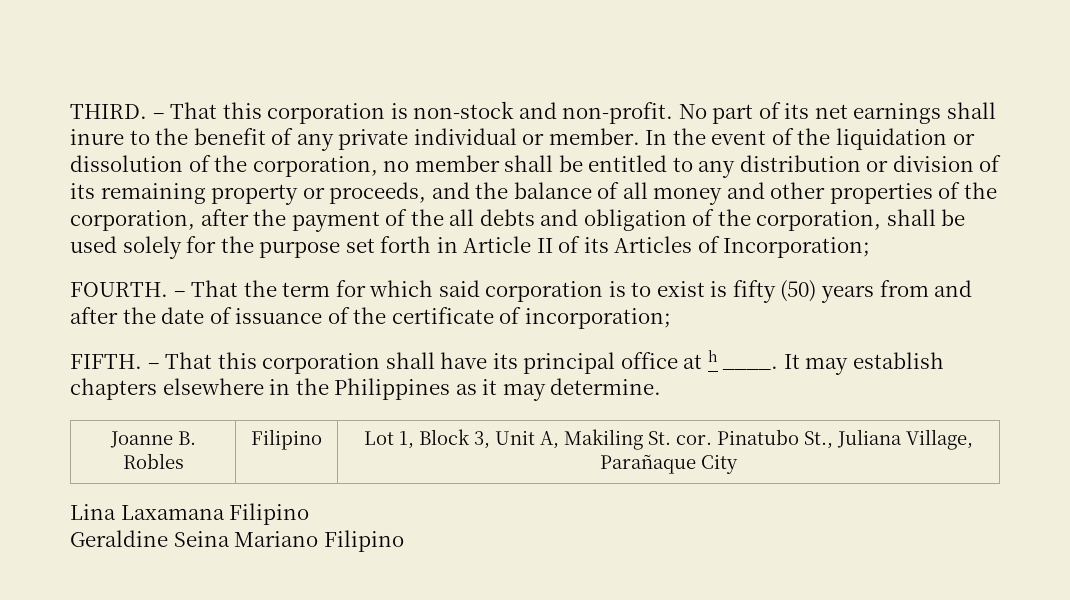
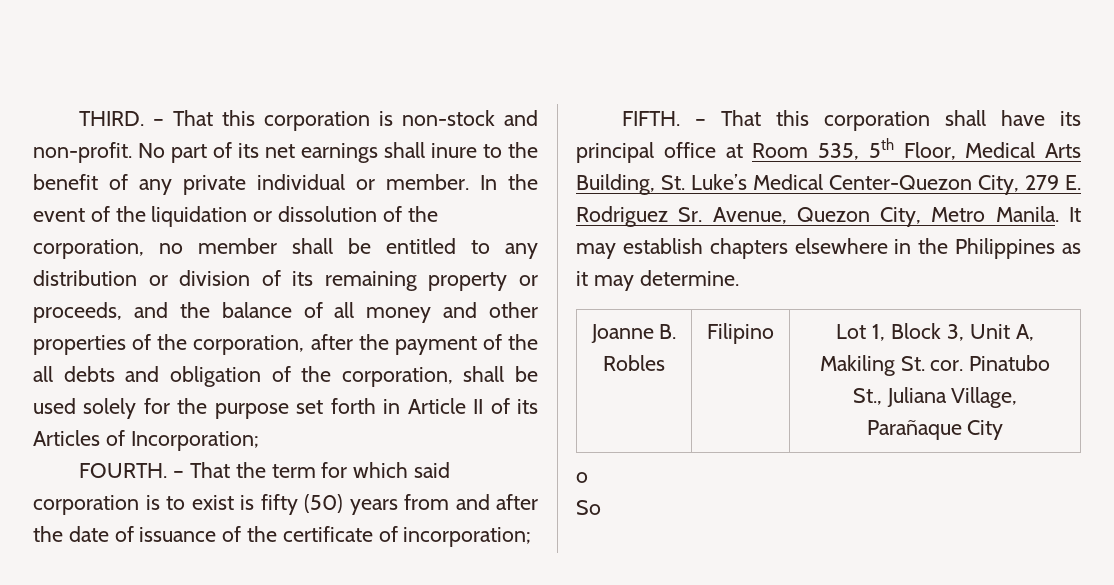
- – That this corporation shall have its principal office at h ____.
+ – That this corporation shall have its principal office at Room 535, 5th Floor, Medical Arts Building, St. Luke’s Medical Center-Quezon City, 279 E. Rodriguez Sr. Avenue, Quezon City, Metro Manila.
- Lina Laxamana Filipino
- Geraldine Seina Mariano Filipino
+ o
+ So

